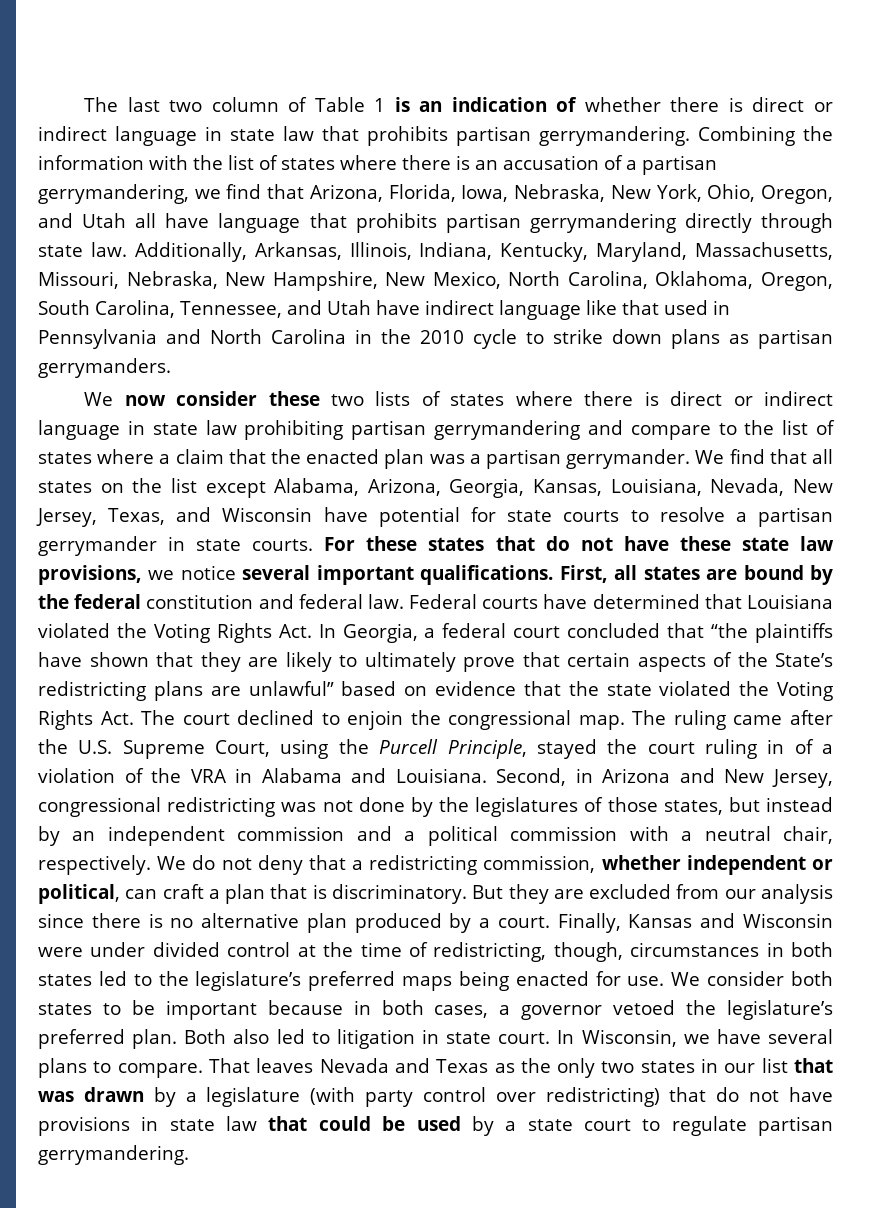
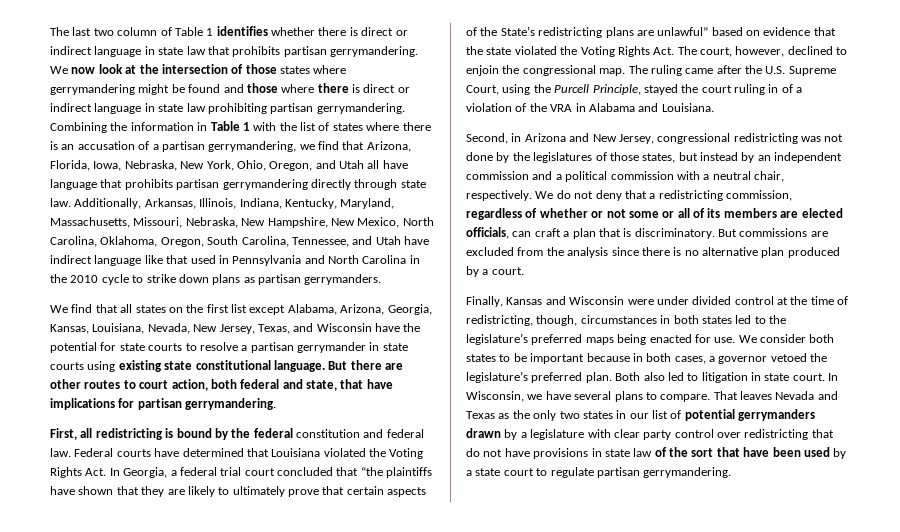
- The last two column of Table 1 is an indication of whether there is direct or indirect language in state law that prohibits partisan gerrymandering.
+ The last two column of Table 1 identifies whether there is direct or indirect language in state law that prohibits partisan gerrymandering.
- Combining the information with the list of states where there is an accusation of a partisan gerrymandering, we find that Arizona, Florida, Iowa, Nebraska, New York, Ohio, Oregon, and Utah all have language that prohibits partisan gerrymandering directly through state law.
+ We now look at the intersection of those states where gerrymandering might be found and those where there is direct or indirect language in state law prohibiting partisan gerrymandering. Combining the information in Table 1 with the list of states where there is an accusation of a partisan gerrymandering, we find that Arizona, Florida, Iowa, Nebraska, New York, Ohio, Oregon, and Utah all have language that prohibits partisan gerrymandering directly through state law.
- We now consider these two lists of states where there is direct or indirect language in state law prohibiting partisan gerrymandering and compare to the list of states where a claim that the enacted plan was a partisan gerrymander. We find that all states on the list except Alabama, Arizona, Georgia, Kansas, Louisiana, Nevada, New Jersey, Texas, and Wisconsin have potential for state courts to resolve a partisan gerrymander in state courts. For these states that do not have these state law provisions, we notice several important qualifications. First, all states are bound by the federal constitution and federal law.
+ We find that all states on the first list except Alabama, Arizona, Georgia, Kansas, Louisiana, Nevada, New Jersey, Texas, and Wisconsin have the potential for state courts to resolve a partisan gerrymander in state courts using existing state constitutional language. But there are other routes to court action, both federal and state, that have implications for partisan gerrymandering.
+ First, all redistricting is bound by the federal constitution and federal law.
- Federal courts have determined that Louisiana violated the Voting Rights Act. In Georgia, a federal court concluded that “the plaintiffs have shown that they are likely to ultimately prove that certain aspects of the State’s redistricting plans are unlawful” based on evidence that the state violated the Voting Rights Act. The court declined to enjoin the congressional map.
+ Federal courts have determined that Louisiana violated the Voting Rights Act. In Georgia, a federal trial court concluded that “the plaintiffs have shown that they are likely to ultimately prove that certain aspects of the State’s redistricting plans are unlawful” based on evidence that the state violated the Voting Rights Act. The court, however, declined to enjoin the congressional map.
- The ruling came after the U.S. Supreme Court, using the Purcell Principle, stayed the court ruling in of a violation of the VRA in Alabama and Louisiana. Second, in Arizona and New Jersey, congressional redistricting was not done by the legislatures of those states, but instead by an independent commission and a political commission with a neutral chair, respectively.
+ The ruling came after the U.S. Supreme Court, using the Purcell Principle, stayed the court ruling in of a violation of the VRA in Alabama and Louisiana.
+ Second, in Arizona and New Jersey, congressional redistricting was not done by the legislatures of those states, but instead by an independent commission and a political commission with a neutral chair, respectively.
- We do not deny that a redistricting commission, whether independent or political, can craft a plan that is discriminatory.
+ We do not deny that a redistricting commission, regardless of whether or not some or all of its members are elected officials, can craft a plan that is discriminatory.
- But they are excluded from our analysis since there is no alternative plan produced by a court. Finally, Kansas and Wisconsin were under divided control at the time of redistricting, though, circumstances in both states led to the legislature’s preferred maps being enacted for use.
+ But commissions are excluded from the analysis since there is no alternative plan produced by a court.
+ Finally, Kansas and Wisconsin were under divided control at the time of redistricting, though, circumstances in both states led to the legislature’s preferred maps being enacted for use.
- That leaves Nevada and Texas as the only two states in our list that was drawn by a legislature (with party control over redistricting) that do not have provisions in state law that could be used by a state court to regulate partisan gerrymandering.
+ That leaves Nevada and Texas as the only two states in our list of potential gerrymanders drawn by a legislature with clear party control over redistricting that do not have provisions in state law of the sort that have been used by a state court to regulate partisan gerrymandering.

